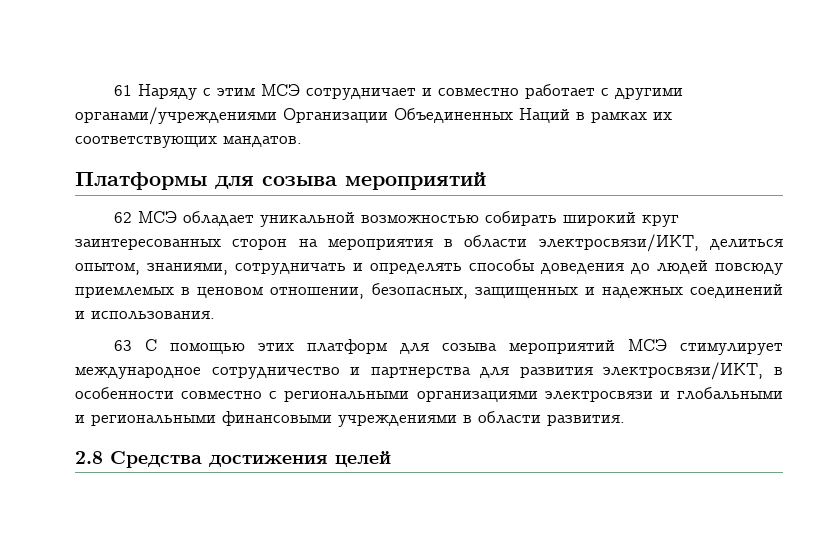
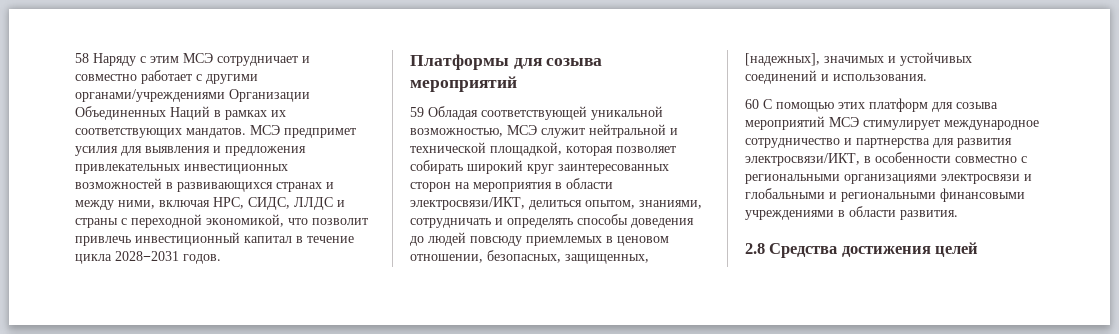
- 61 Наряду с этим МСЭ сотрудничает и совместно работает с другими органами/учреждениями Организации Объединенных Наций в рамках их соответствующих мандатов.
+ 58 Наряду с этим МСЭ сотрудничает и совместно работает с другими органами/учреждениями Организации Объединенных Наций в рамках их соответствующих мандатов. МСЭ предпримет усилия для выявления и предложения привлекательных инвестиционных возможностей в развивающихся странах и между ними, включая НРС, СИДС, ЛЛДС и страны с переходной экономикой, что позволит привлечь инвестиционный капитал в течение цикла 2028−2031 годов.
  Платформы для созыва мероприятий
- 62 МСЭ обладает уникальной возможностью собирать широкий круг заинтересованных сторон на мероприятия в области электросвязи/ИКТ, делиться опытом, знаниями, сотрудничать и определять способы доведения до людей повсюду приемлемых в ценовом отношении, безопасных, защищенных и надежных соединений и использования.
+ 59 Обладая соответствующей уникальной возможностью, МСЭ служит нейтральной и технической площадкой, которая позволяет собирать широкий круг заинтересованных сторон на мероприятия в области электросвязи/ИКТ, делиться опытом, знаниями, сотрудничать и определять способы доведения до людей повсюду приемлемых в ценовом отношении, безопасных, защищенных, [надежных], значимых и устойчивых соединений и использования.
- 63 С помощью этих платформ для созыва мероприятий МСЭ стимулирует международное сотрудничество и партнерства для развития электросвязи/ИКТ, в особенности совместно с региональными организациями электросвязи и глобальными и региональными финансовыми учреждениями в области развития.
+ 60 С помощью этих платформ для созыва мероприятий МСЭ стимулирует международное сотрудничество и партнерства для развития электросвязи/ИКТ, в особенности совместно с региональными организациями электросвязи и глобальными и региональными финансовыми учреждениями в области развития.

